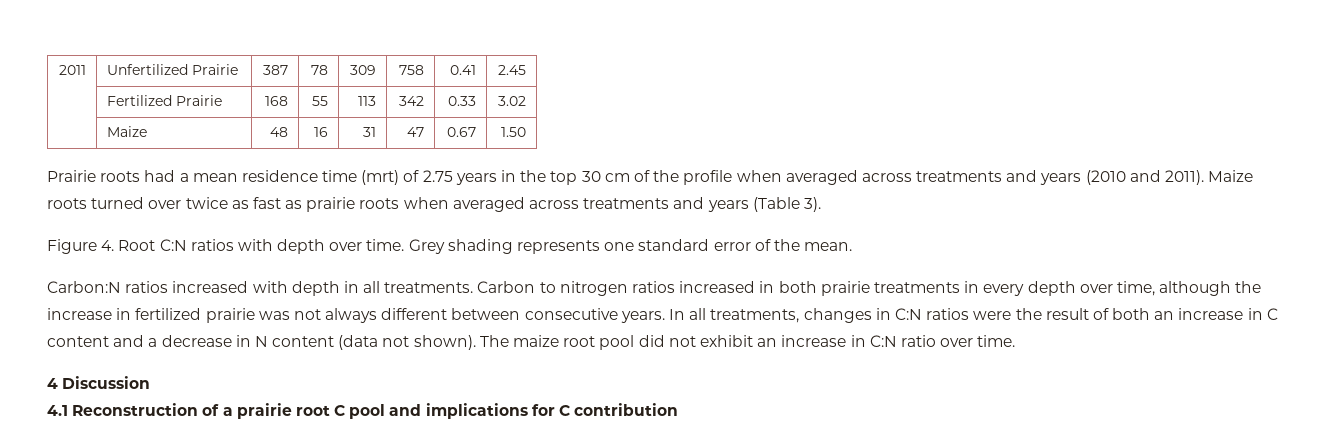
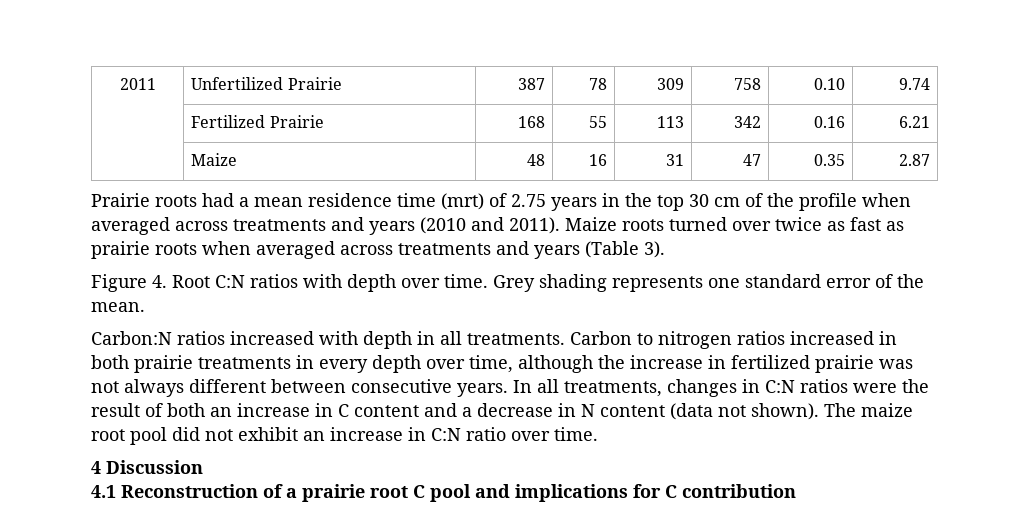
- 2011 | Unfertilized Prairie | 387 | 78 | 309 | 758 | 0.41 | 2.45
+ 2011 | Unfertilized Prairie | 387 | 78 | 309 | 758 | 0.10 | 9.74
- | Fertilized Prairie | 168 | 55 | 113 | 342 | 0.33 | 3.02
+ | Fertilized Prairie | 168 | 55 | 113 | 342 | 0.16 | 6.21
- | Maize | 48 | 16 | 31 | 47 | 0.67 | 1.50
+ | Maize | 48 | 16 | 31 | 47 | 0.35 | 2.87

